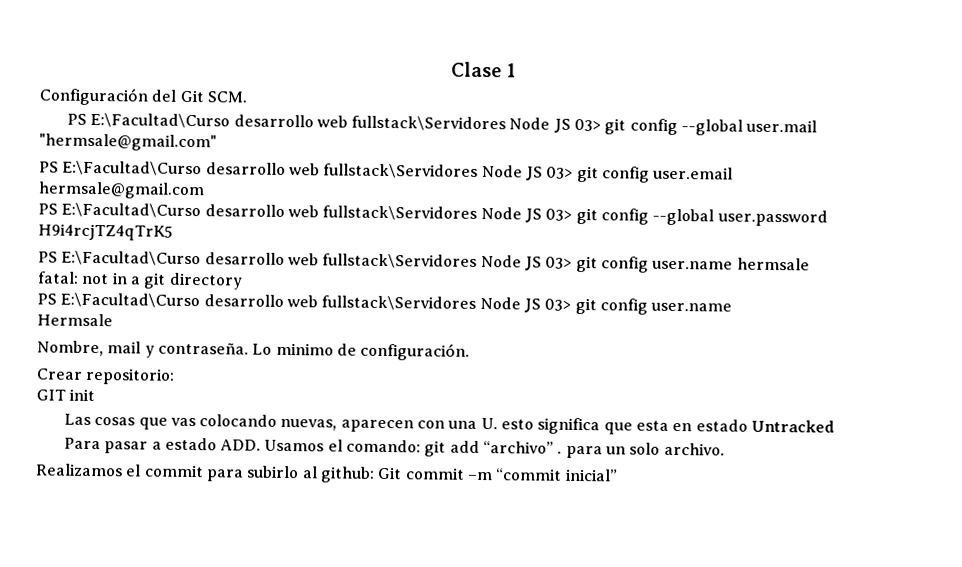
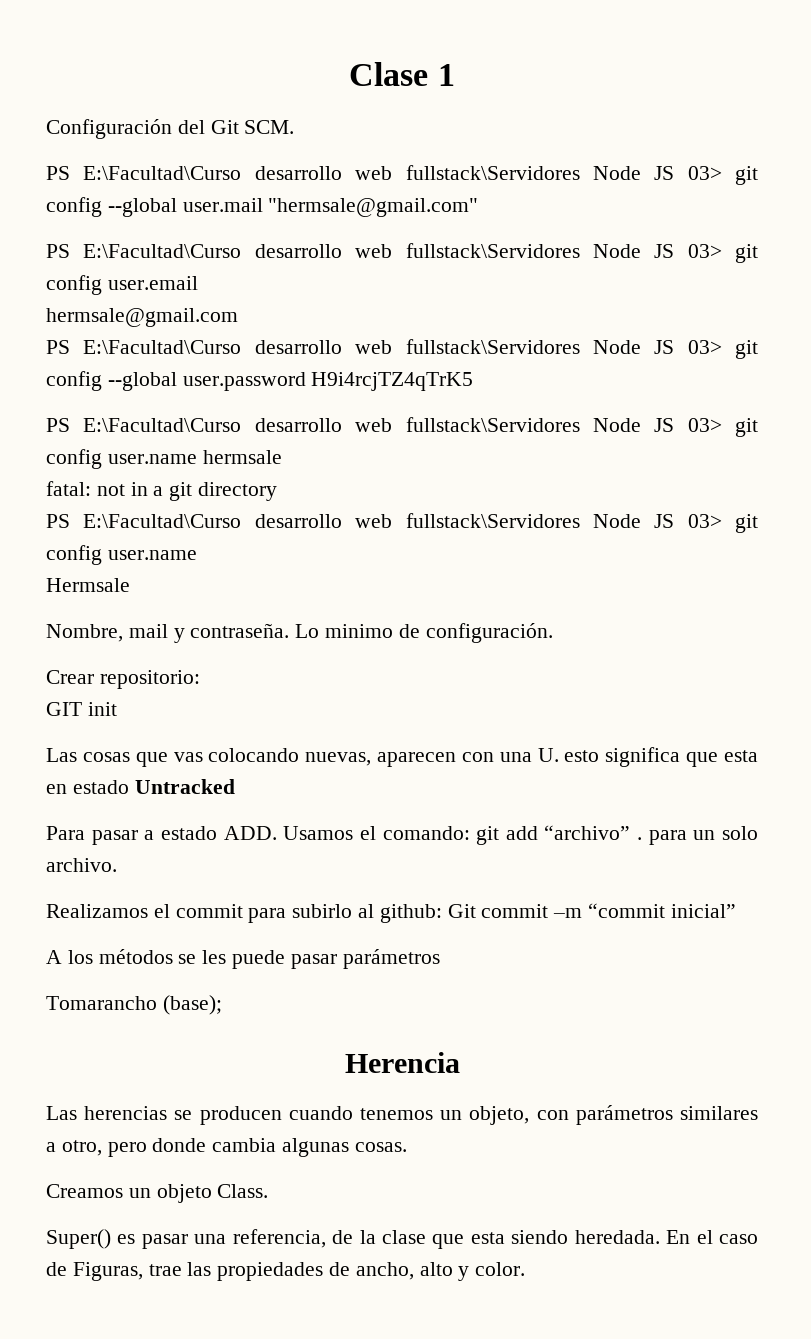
+ A los métodos se les puede pasar parámetros
+ Tomarancho (base);
+ Herencia
+ Las herencias se producen cuando tenemos un objeto, con parámetros similares a otro, pero donde cambia algunas cosas.
+ Creamos un objeto Class.
+ Super() es pasar una referencia, de la clase que esta siendo heredada. En el caso de Figuras, trae las propiedades de ancho, alto y color.

